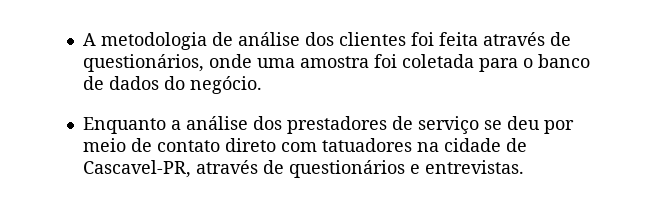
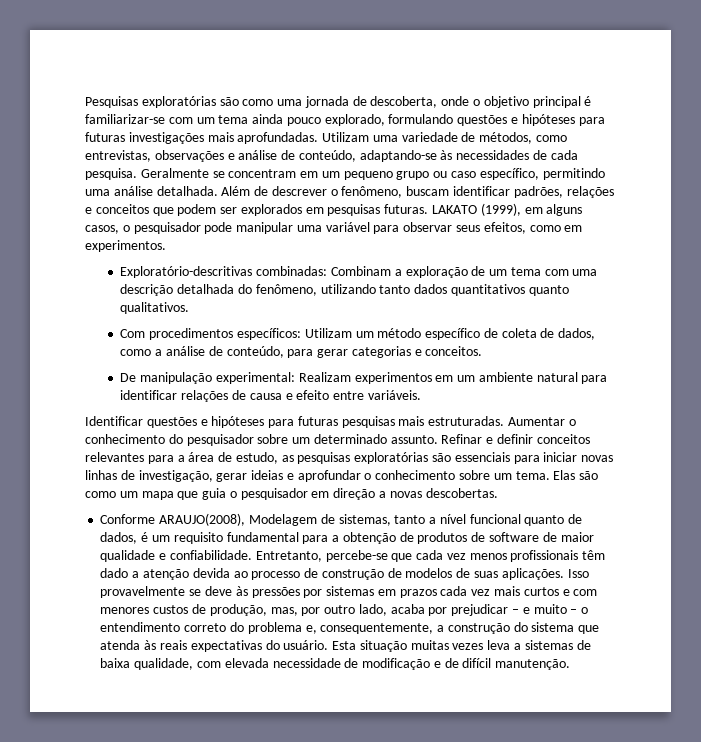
- A metodologia de análise dos clientes foi feita através de questionários, onde uma amostra foi coletada para o banco de dados do negócio.
- Enquanto a análise dos prestadores de serviço se deu por meio de contato direto com tatuadores na cidade de Cascavel-PR, através de questionários e entrevistas.
+ Pesquisas exploratórias são como uma jornada de descoberta, onde o objetivo principal é familiarizar-se com um tema ainda pouco explorado, formulando questões e hipóteses para futuras investigações mais aprofundadas. Utilizam uma variedade de métodos, como entrevistas, observações e análise de conteúdo, adaptando-se às necessidades de cada pesquisa. Geralmente se concentram em um pequeno grupo ou caso específico, permitindo uma análise detalhada. Além de descrever o fenômeno, buscam identificar padrões, relações e conceitos que podem ser explorados em pesquisas futuras. LAKATO (1999), em alguns casos, o pesquisador pode manipular uma variável para observar seus efeitos, como em experimentos.
+ Exploratório-descritivas combinadas: Combinam a exploração de um tema com uma descrição detalhada do fenômeno, utilizando tanto dados quantitativos quanto qualitativos.
+ Com procedimentos específicos: Utilizam um método específico de coleta de dados, como a análise de conteúdo, para gerar categorias e conceitos.
+ De manipulação experimental: Realizam experimentos em um ambiente natural para identificar relações de causa e efeito entre variáveis.
+ Identificar questões e hipóteses para futuras pesquisas mais estruturadas. Aumentar o conhecimento do pesquisador sobre um determinado assunto. Refinar e definir conceitos relevantes para a área de estudo, as pesquisas exploratórias são essenciais para iniciar novas linhas de investigação, gerar ideias e aprofundar o conhecimento sobre um tema. Elas são como um mapa que guia o pesquisador em direção a novas descobertas.
+ Conforme ARAUJO(2008), Modelagem de sistemas, tanto a nível funcional quanto de dados, é um requisito fundamental para a obtenção de produtos de software de maior qualidade e confiabilidade. Entretanto, percebe-se que cada vez menos profissionais têm dado a atenção devida ao processo de construção de modelos de suas aplicações. Isso provavelmente se deve às pressões por sistemas em prazos cada vez mais curtos e com menores custos de produção, mas, por outro lado, acaba por prejudicar – e muito – o entendimento correto do problema e, consequentemente, a construção do sistema que atenda às reais expectativas do usuário. Esta situação muitas vezes leva a sistemas de baixa qualidade, com elevada necessidade de modificação e de difícil manutenção.

